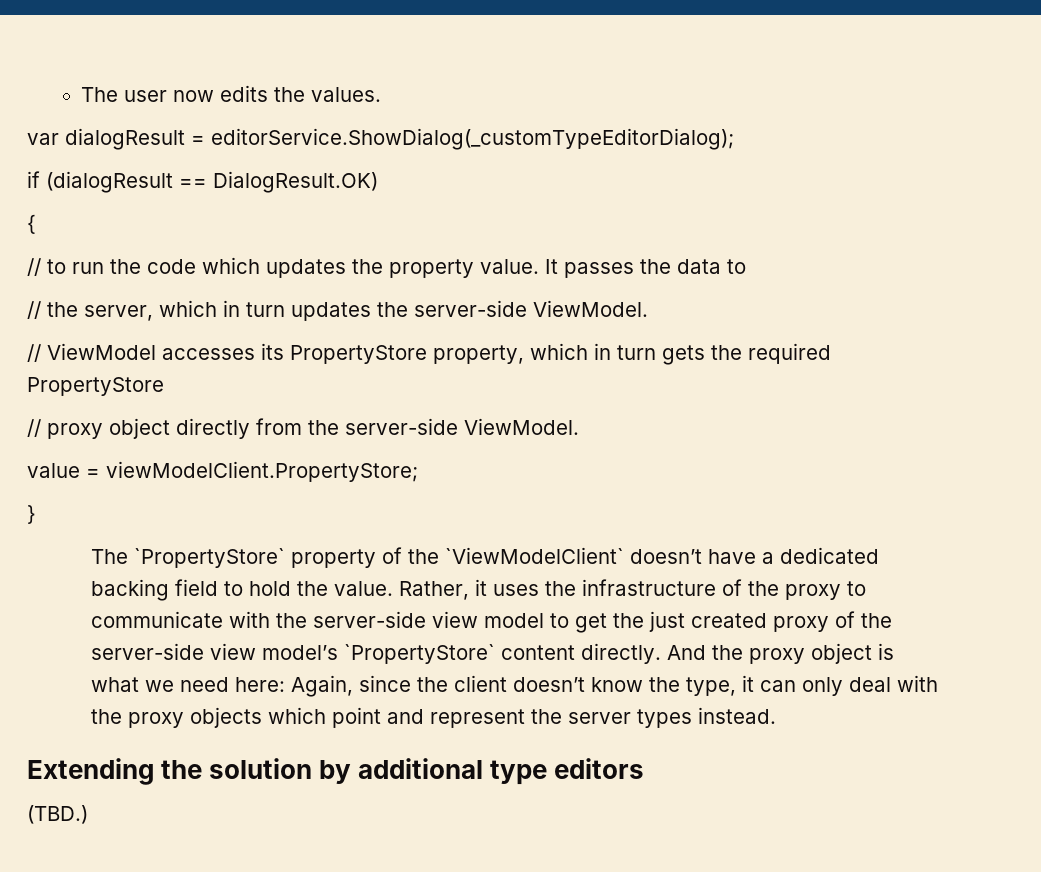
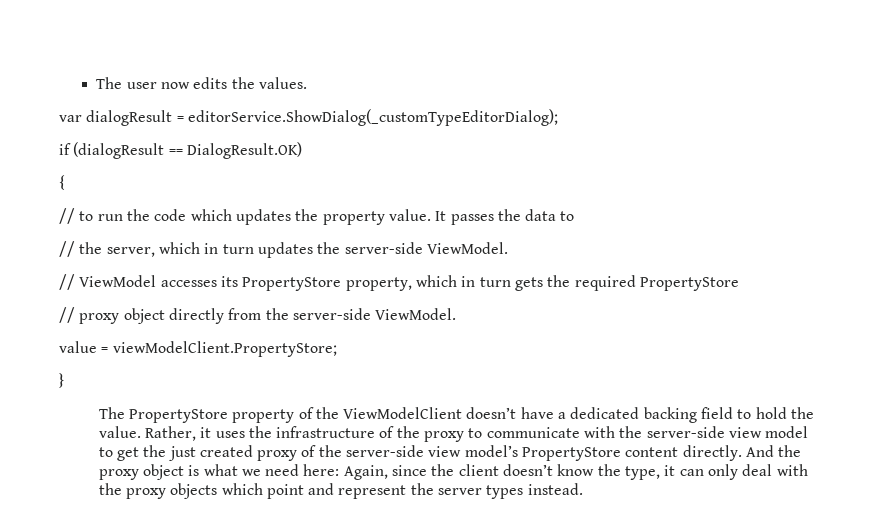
- The `PropertyStore` property of the `ViewModelClient` doesn’t have a dedicated backing field to hold the value.
+ The PropertyStore property of the ViewModelClient doesn’t have a dedicated backing field to hold the value.
- Rather, it uses the infrastructure of the proxy to communicate with the server-side view model to get the just created proxy of the server-side view model’s `PropertyStore` content directly.
+ Rather, it uses the infrastructure of the proxy to communicate with the server-side view model to get the just created proxy of the server-side view model’s PropertyStore content directly.
- Extending the solution by additional type editors
- (TBD.)

